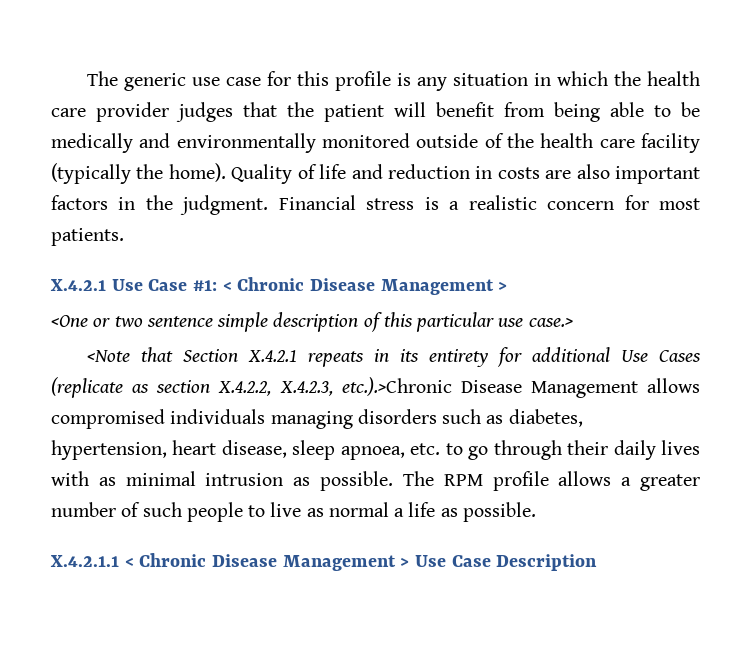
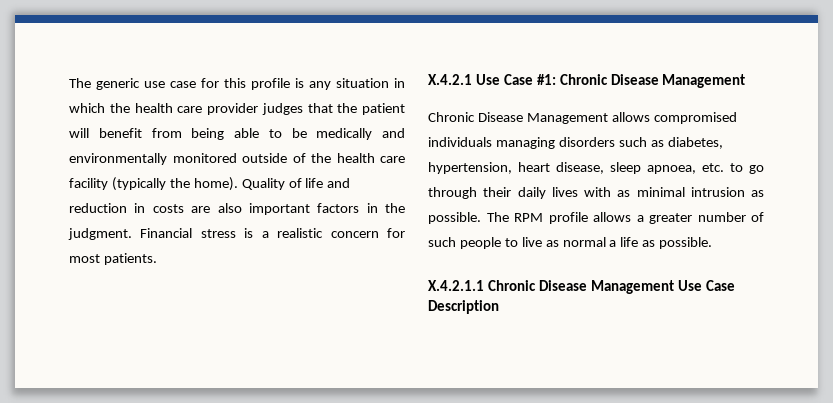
- X.4.2.1 Use Case #1: < Chronic Disease Management >
- <One or two sentence simple description of this particular use case.>
- <Note that Section X.4.2.1 repeats in its entirety for additional Use Cases (replicate as section X.4.2.2, X.4.2.3, etc.).>Chronic Disease Management allows compromised individuals managing disorders such as diabetes, hypertension, heart disease, sleep apnoea, etc. to go through their daily lives with as minimal intrusion as possible.
+ X.4.2.1 Use Case #1: Chronic Disease Management
+ Chronic Disease Management allows compromised individuals managing disorders such as diabetes, hypertension, heart disease, sleep apnoea, etc. to go through their daily lives with as minimal intrusion as possible.
- X.4.2.1.1 < Chronic Disease Management > Use Case Description
+ X.4.2.1.1 Chronic Disease Management Use Case Description

